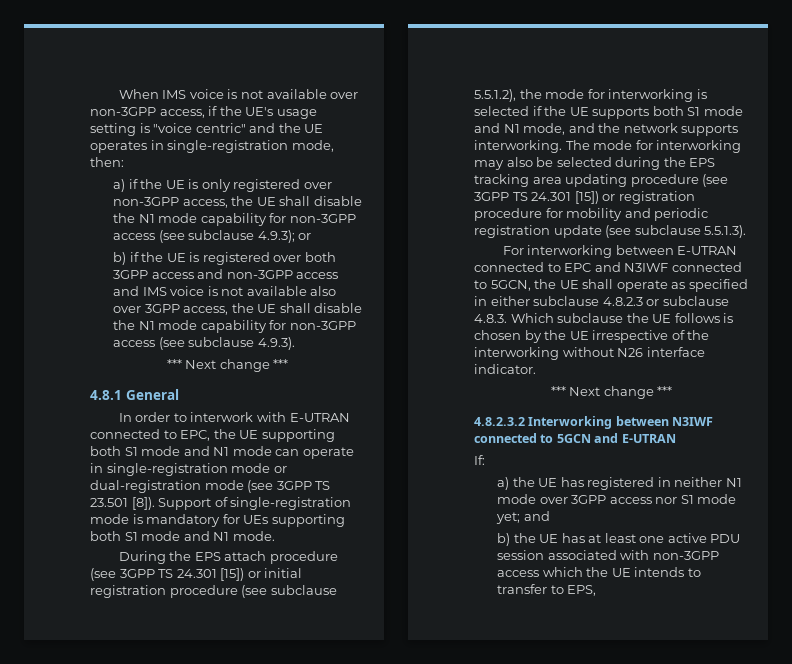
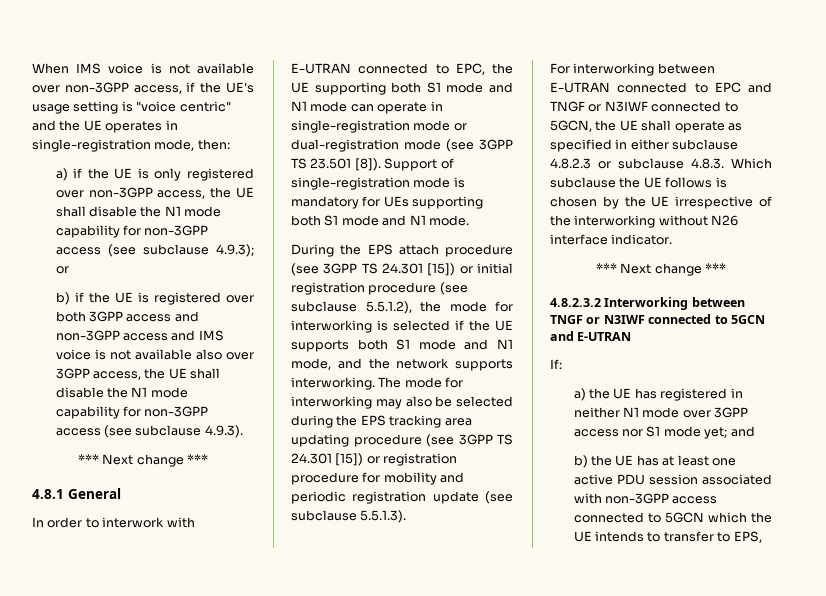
- For interworking between E-UTRAN connected to EPC and N3IWF connected to 5GCN, the UE shall operate as specified in either subclause 4.8.2.3 or subclause 4.8.3. Which subclause the UE follows is chosen by the UE irrespective of the interworking without N26 interface indicator.
+ For interworking between E-UTRAN connected to EPC and TNGF or N3IWF connected to 5GCN, the UE shall operate as specified in either subclause 4.8.2.3 or subclause 4.8.3. Which subclause the UE follows is chosen by the UE irrespective of the interworking without N26 interface indicator.
- 4.8.2.3.2 Interworking between N3IWF connected to 5GCN and E-UTRAN
+ 4.8.2.3.2 Interworking between TNGF or N3IWF connected to 5GCN and E-UTRAN
- b) the UE has at least one active PDU session associated with non-3GPP access which the UE intends to transfer to EPS,
+ b) the UE has at least one active PDU session associated with non-3GPP access connected to 5GCN which the UE intends to transfer to EPS,

